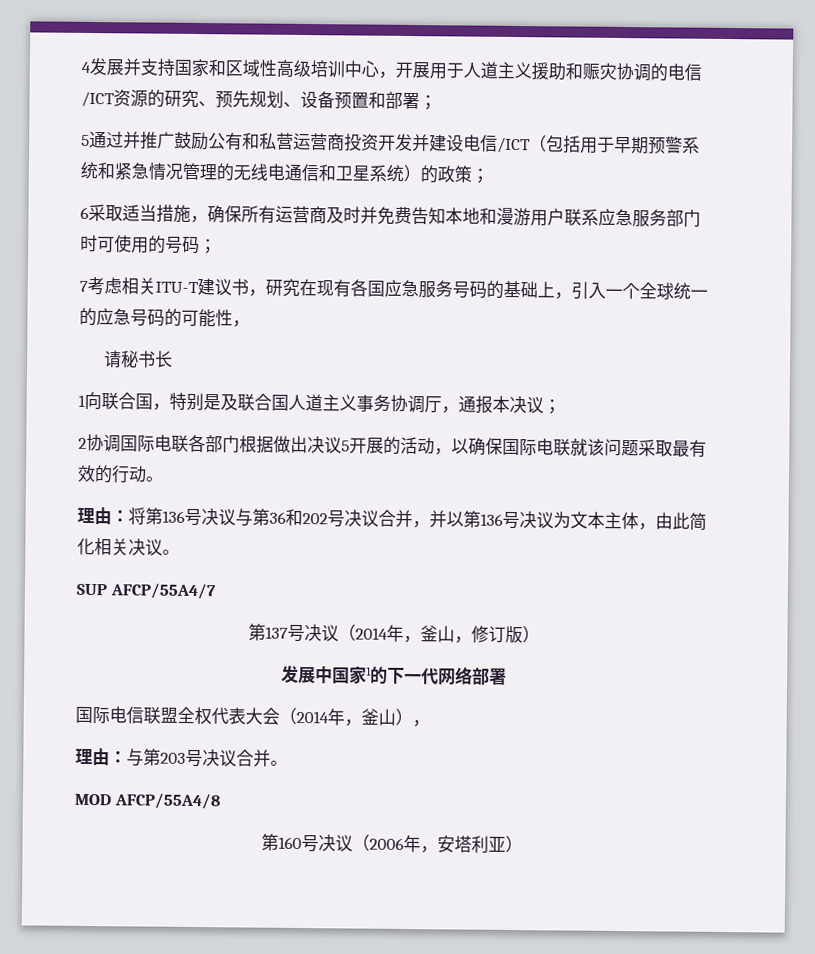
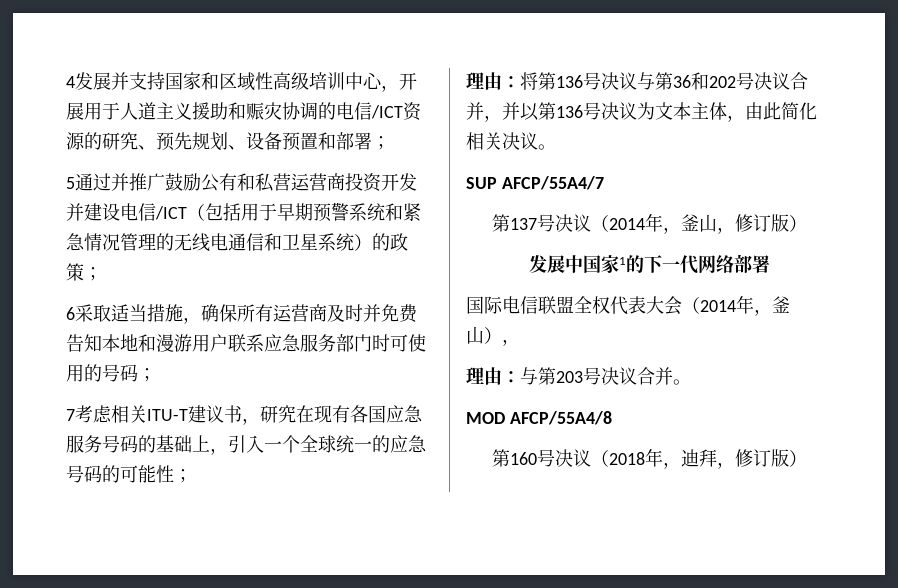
- 7考虑相关ITU-T建议书，研究在现有各国应急服务号码的基础上，引入一个全球统一的应急号码的可能性，
- 请秘书长
- 1向联合国，特别是及联合国人道主义事务协调厅，通报本决议；
- 2协调国际电联各部门根据做出决议5开展的活动，以确保国际电联就该问题采取最有效的行动。
+ 7考虑相关ITU-T建议书，研究在现有各国应急服务号码的基础上，引入一个全球统一的应急号码的可能性；
- 第160号决议（2006年，安塔利亚）
+ 第160号决议（2018年，迪拜，修订版）

